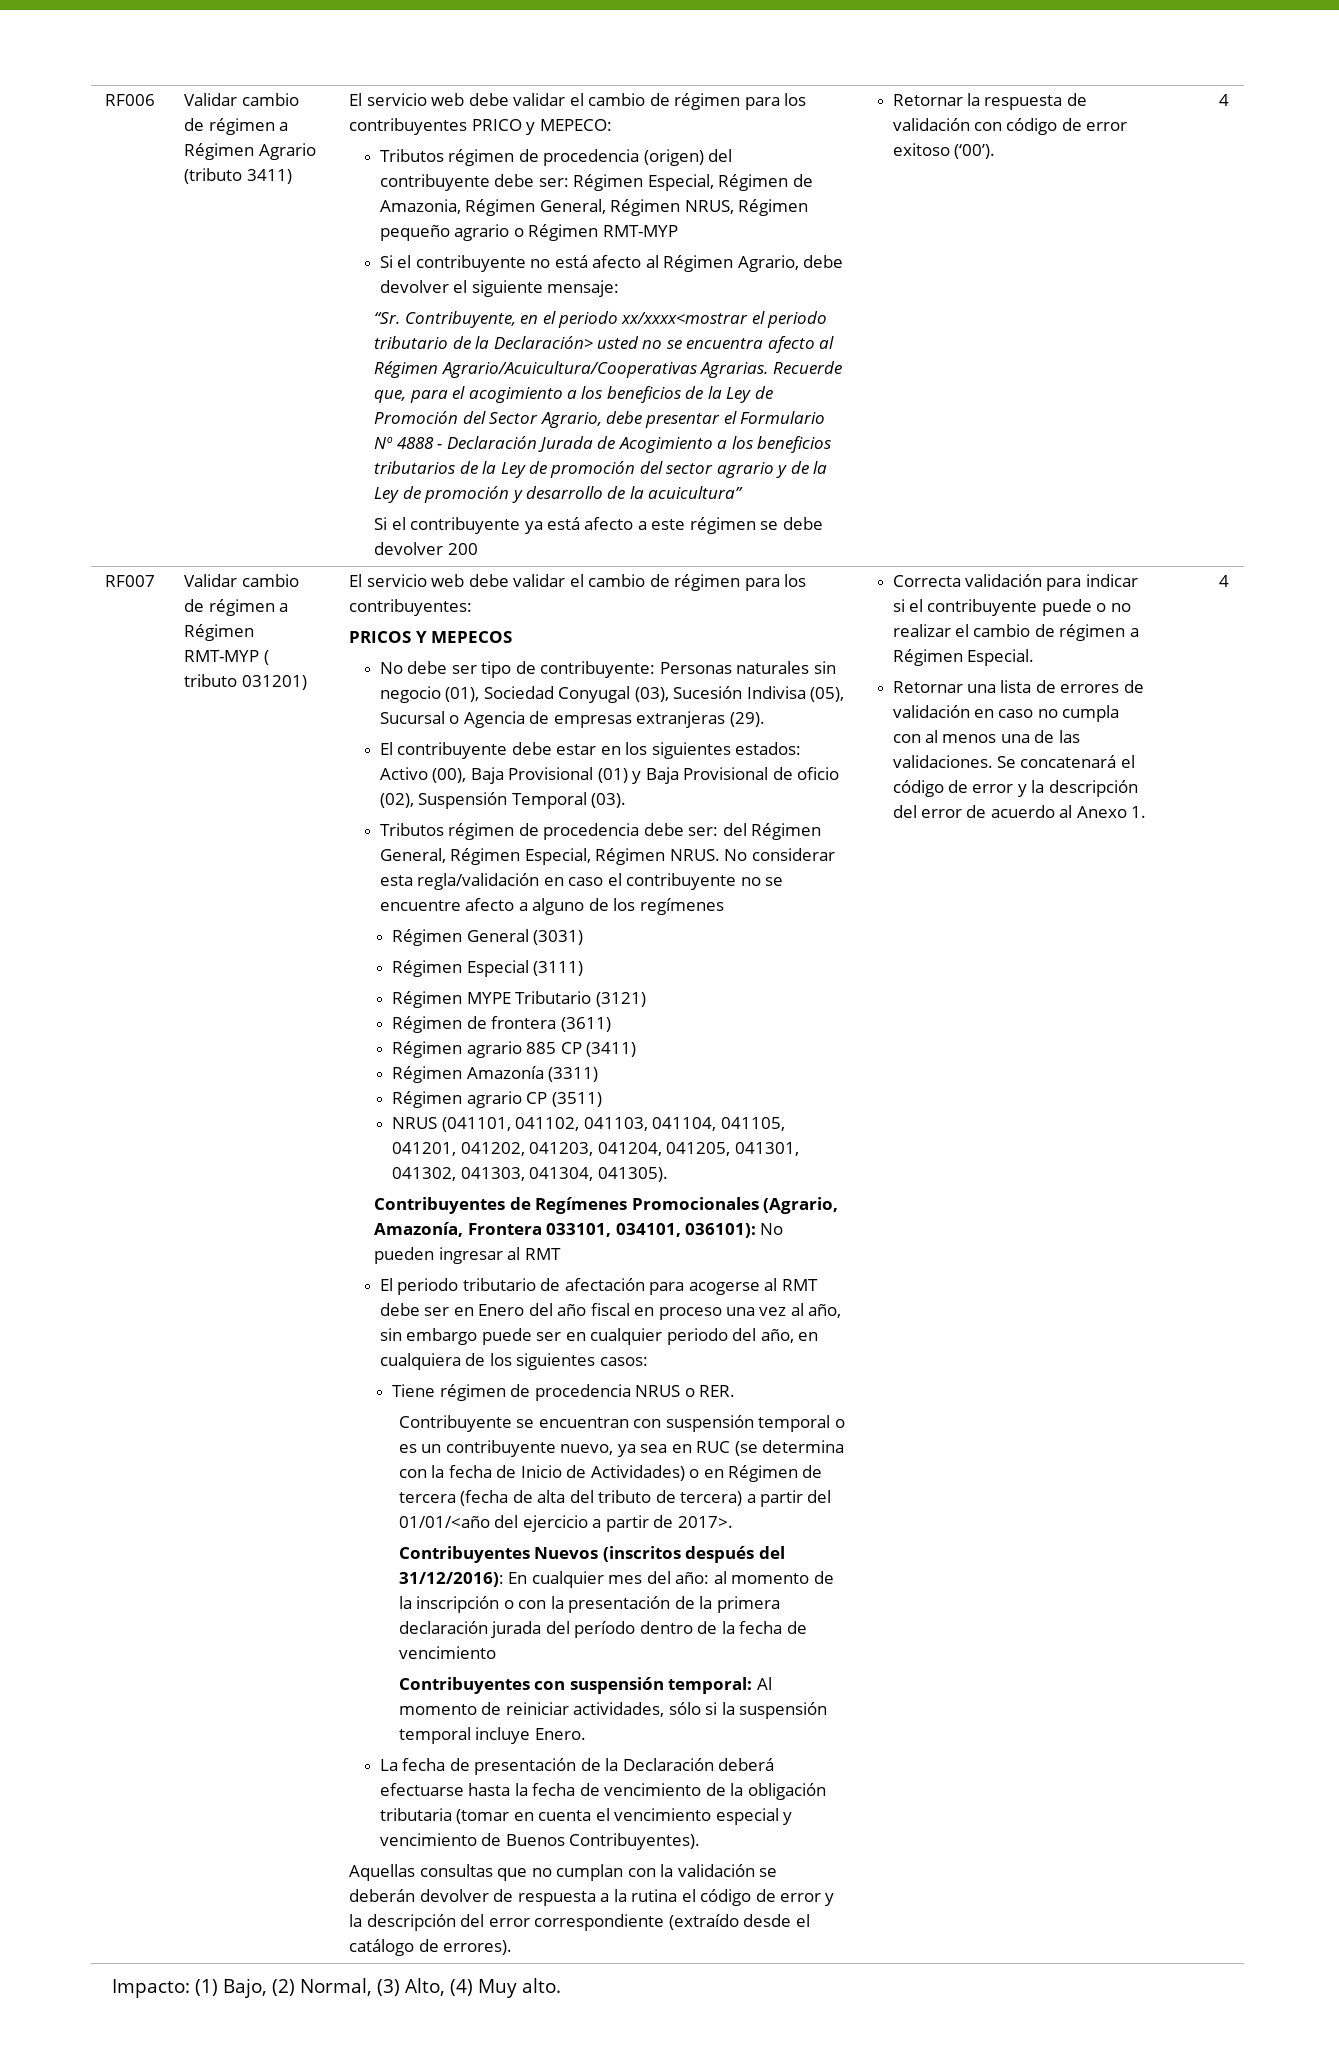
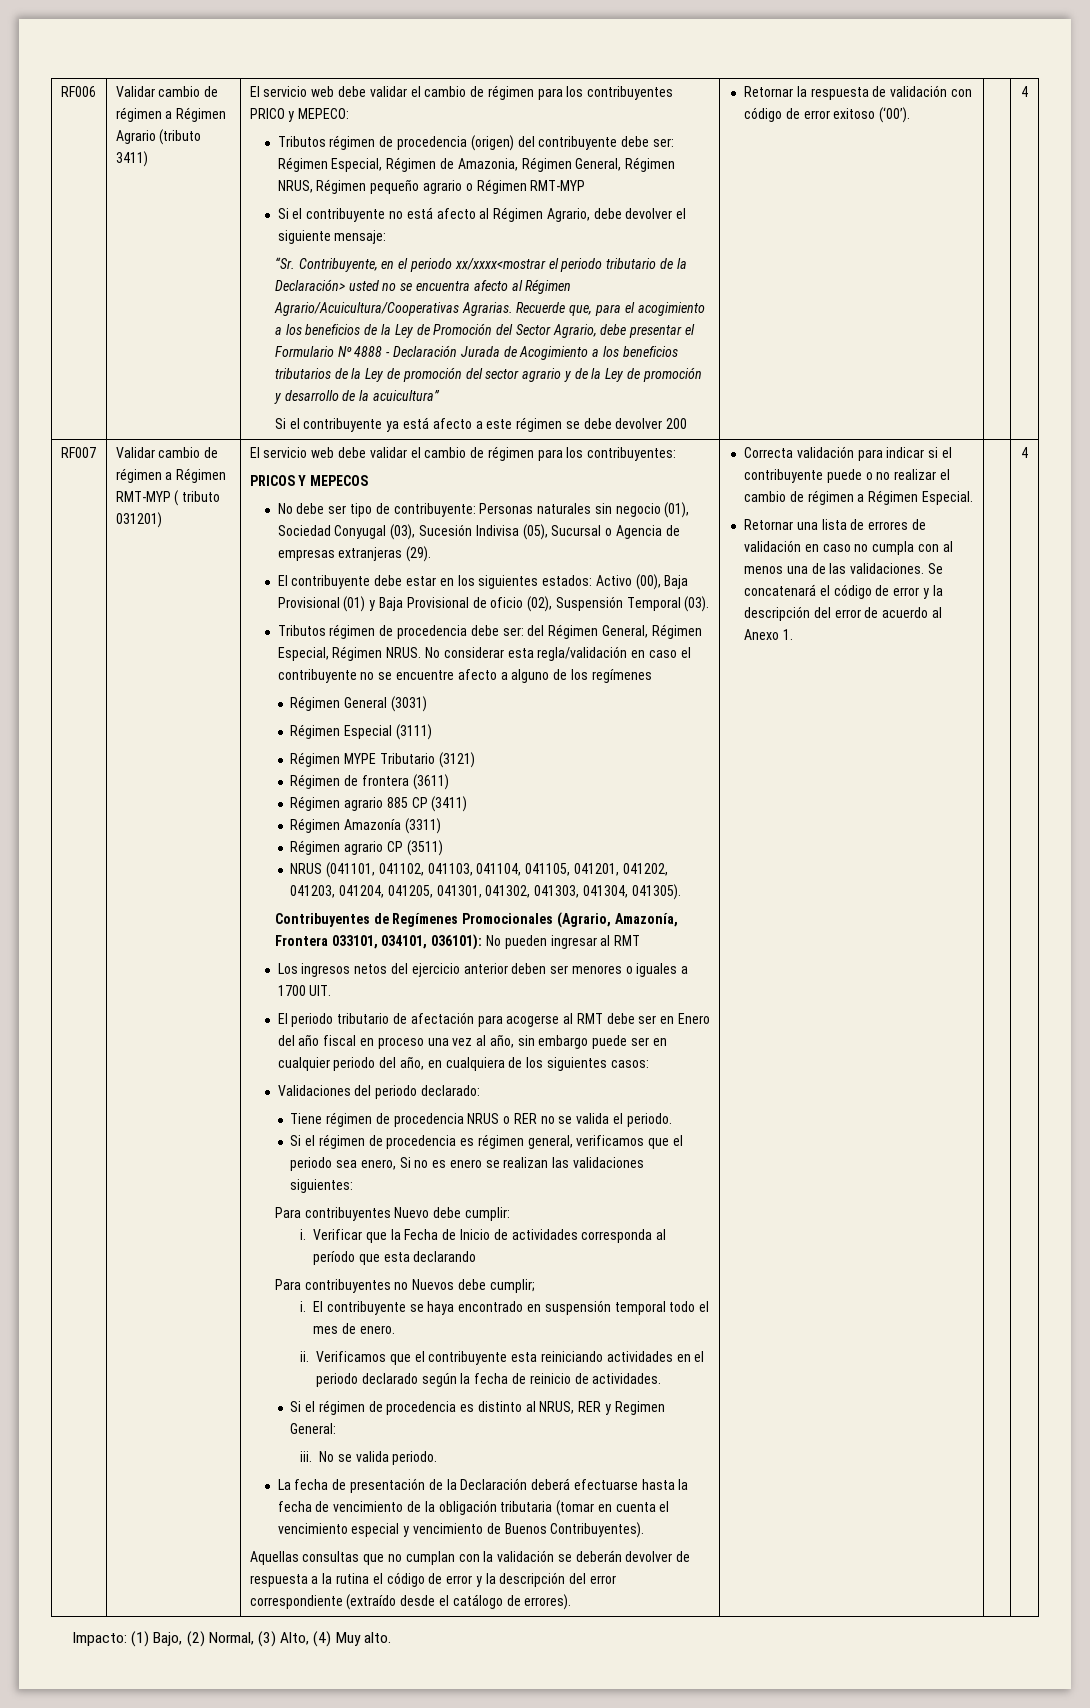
+ Los ingresos netos del ejercicio anterior deben ser menores o iguales a 1700 UIT.
+ Validaciones del periodo declarado:
- Tiene régimen de procedencia NRUS o RER.
- Contribuyente se encuentran con suspensión temporal o es un contribuyente nuevo, ya sea en RUC (se determina con la fecha de Inicio de Actividades) o en Régimen de tercera (fecha de alta del tributo de tercera) a partir del 01/01/<año del ejercicio a partir de 2017>.
- Contribuyentes Nuevos (inscritos después del 31/12/2016): En cualquier mes del año: al momento de la inscripción o con la presentación de la primera declaración jurada del período dentro de la fecha de vencimiento
- Contribuyentes con suspensión temporal: Al momento de reiniciar actividades, sólo si la suspensión temporal incluye Enero.
+ Tiene régimen de procedencia NRUS o RER no se valida el periodo.
+ Si el régimen de procedencia es régimen general, verificamos que el periodo sea enero, Si no es enero se realizan las validaciones siguientes:
+ Para contribuyentes Nuevo debe cumplir:
+ i. Verificar que la Fecha de Inicio de actividades corresponda al período que esta declarando
+ Para contribuyentes no Nuevos debe cumplir;
+ i. El contribuyente se haya encontrado en suspensión temporal todo el mes de enero.
+ ii. Verificamos que el contribuyente esta reiniciando actividades en el periodo declarado según la fecha de reinicio de actividades.
+ Si el régimen de procedencia es distinto al NRUS, RER y Regimen General:
+ iii. No se valida periodo.

